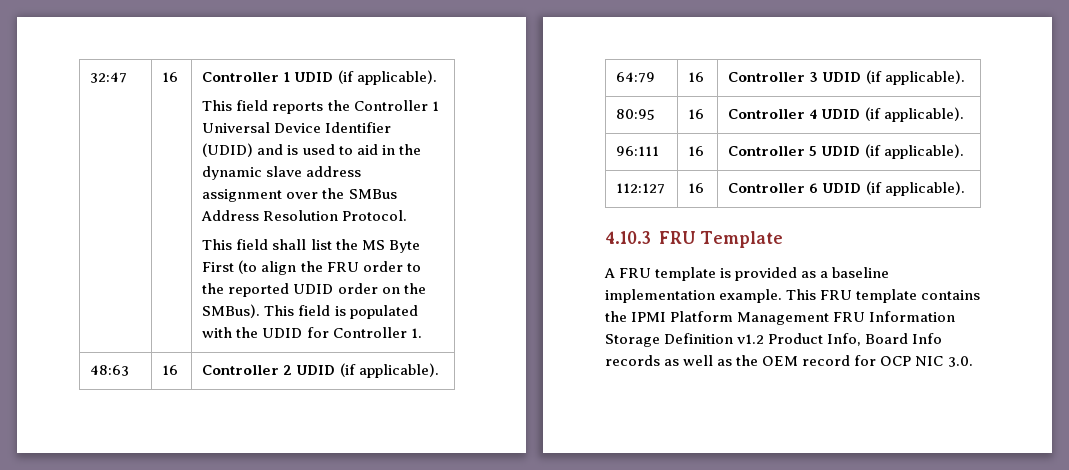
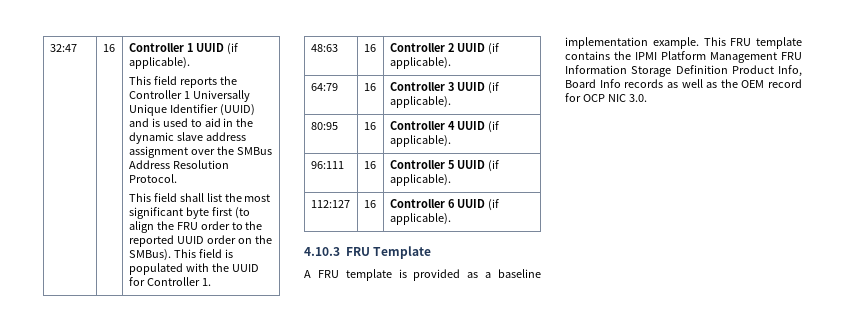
- Controller 1 UDID (if applicable).
+ Controller 1 UUID (if applicable).
- This field reports the Controller 1 Universal Device Identifier (UDID) and is used to aid in the dynamic slave address assignment over the SMBus Address Resolution Protocol.
+ This field reports the Controller 1 Universally Unique Identifier (UUID) and is used to aid in the dynamic slave address assignment over the SMBus Address Resolution Protocol.
- This field shall list the MS Byte First (to align the FRU order to the reported UDID order on the SMBus).
+ This field shall list the most significant byte first (to align the FRU order to the reported UUID order on the SMBus).
- This field is populated with the UDID for Controller 1.
+ This field is populated with the UUID for Controller 1.
- 48:63 | 16 | Controller 2 UDID (if applicable).
+ 48:63 | 16 | Controller 2 UUID (if applicable).
- 64:79 | 16 | Controller 3 UDID (if applicable).
+ 64:79 | 16 | Controller 3 UUID (if applicable).
- 80:95 | 16 | Controller 4 UDID (if applicable).
+ 80:95 | 16 | Controller 4 UUID (if applicable).
- 96:111 | 16 | Controller 5 UDID (if applicable).
+ 96:111 | 16 | Controller 5 UUID (if applicable).
- 112:127 | 16 | Controller 6 UDID (if applicable).
+ 112:127 | 16 | Controller 6 UUID (if applicable).
- This FRU template contains the IPMI Platform Management FRU Information Storage Definition v1.2 Product Info, Board Info records as well as the OEM record for OCP NIC 3.0.
+ This FRU template contains the IPMI Platform Management FRU Information Storage Definition Product Info, Board Info records as well as the OEM record for OCP NIC 3.0.

